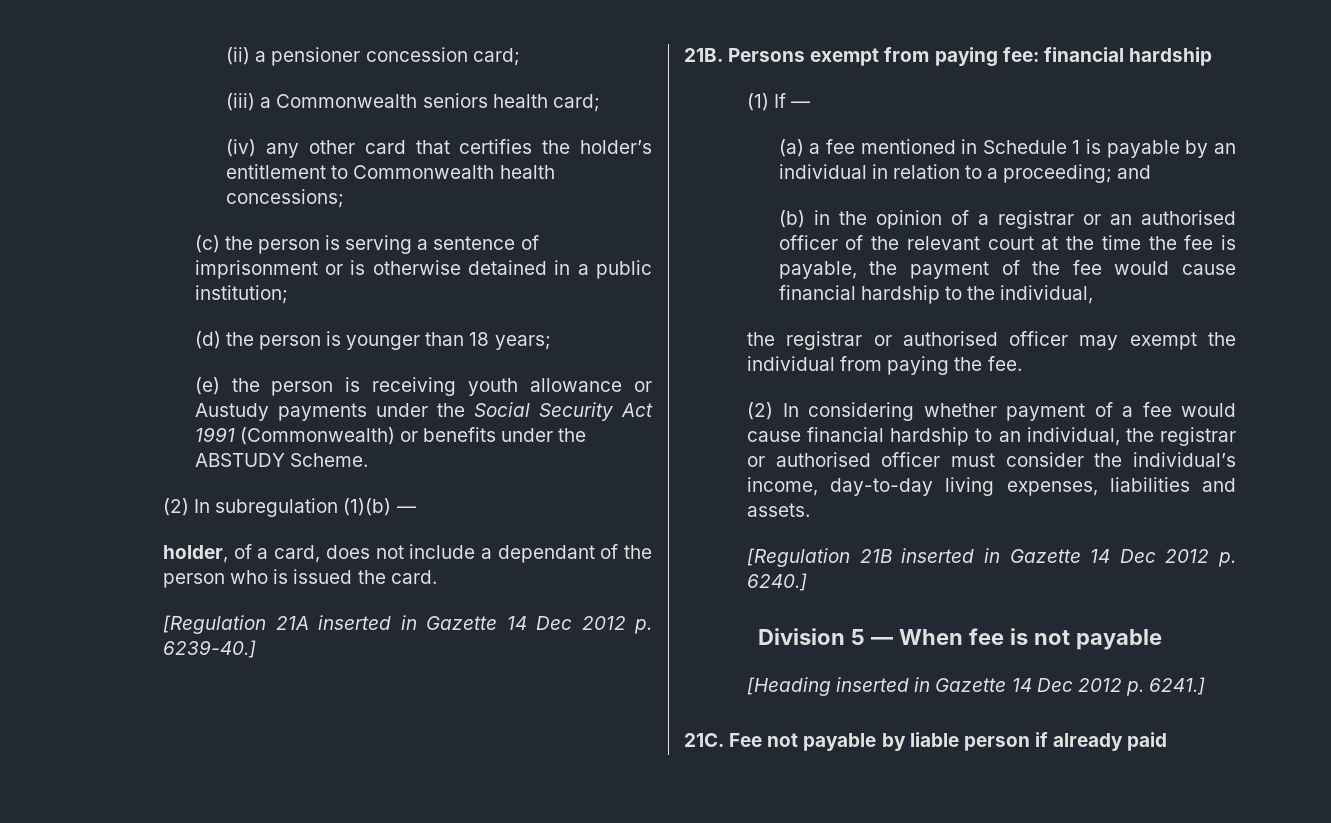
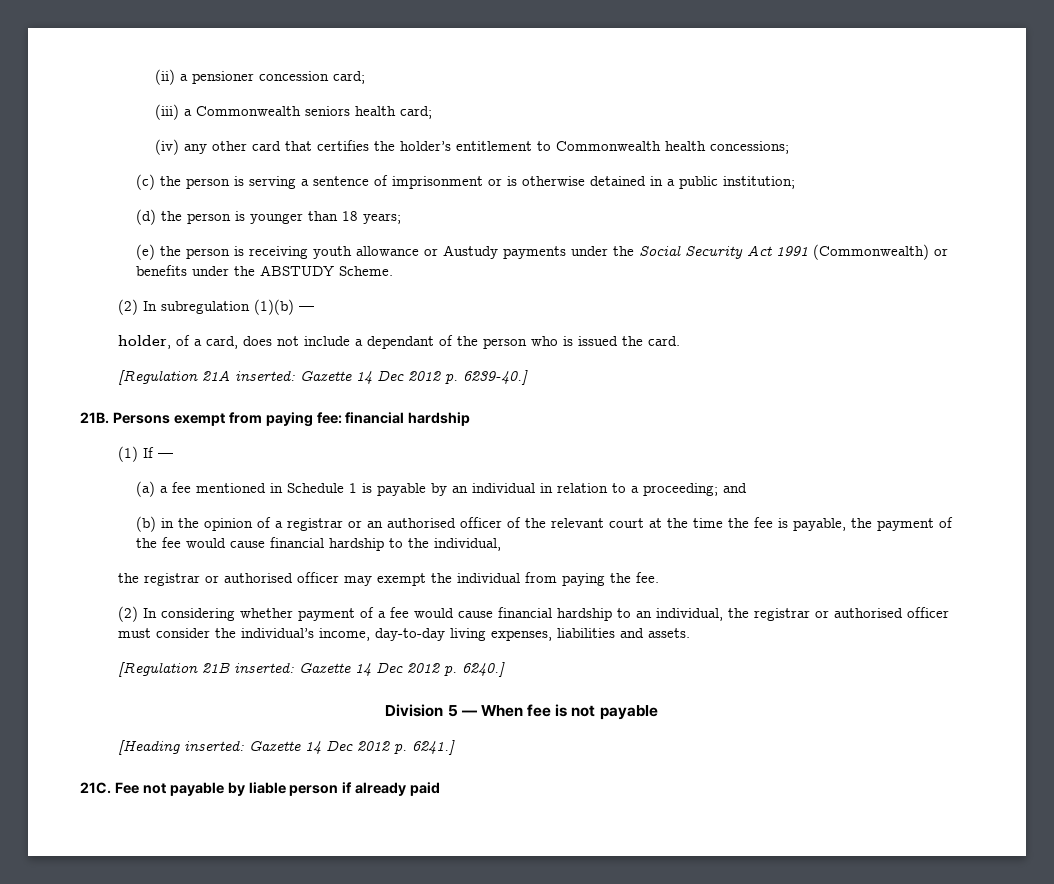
- [Regulation 21A inserted in Gazette 14 Dec 2012 p. 6239-40.]
+ [Regulation 21A inserted: Gazette 14 Dec 2012 p. 6239-40.]
- [Regulation 21B inserted in Gazette 14 Dec 2012 p. 6240.]
+ [Regulation 21B inserted: Gazette 14 Dec 2012 p. 6240.]
- [Heading inserted in Gazette 14 Dec 2012 p. 6241.]
+ [Heading inserted: Gazette 14 Dec 2012 p. 6241.]

